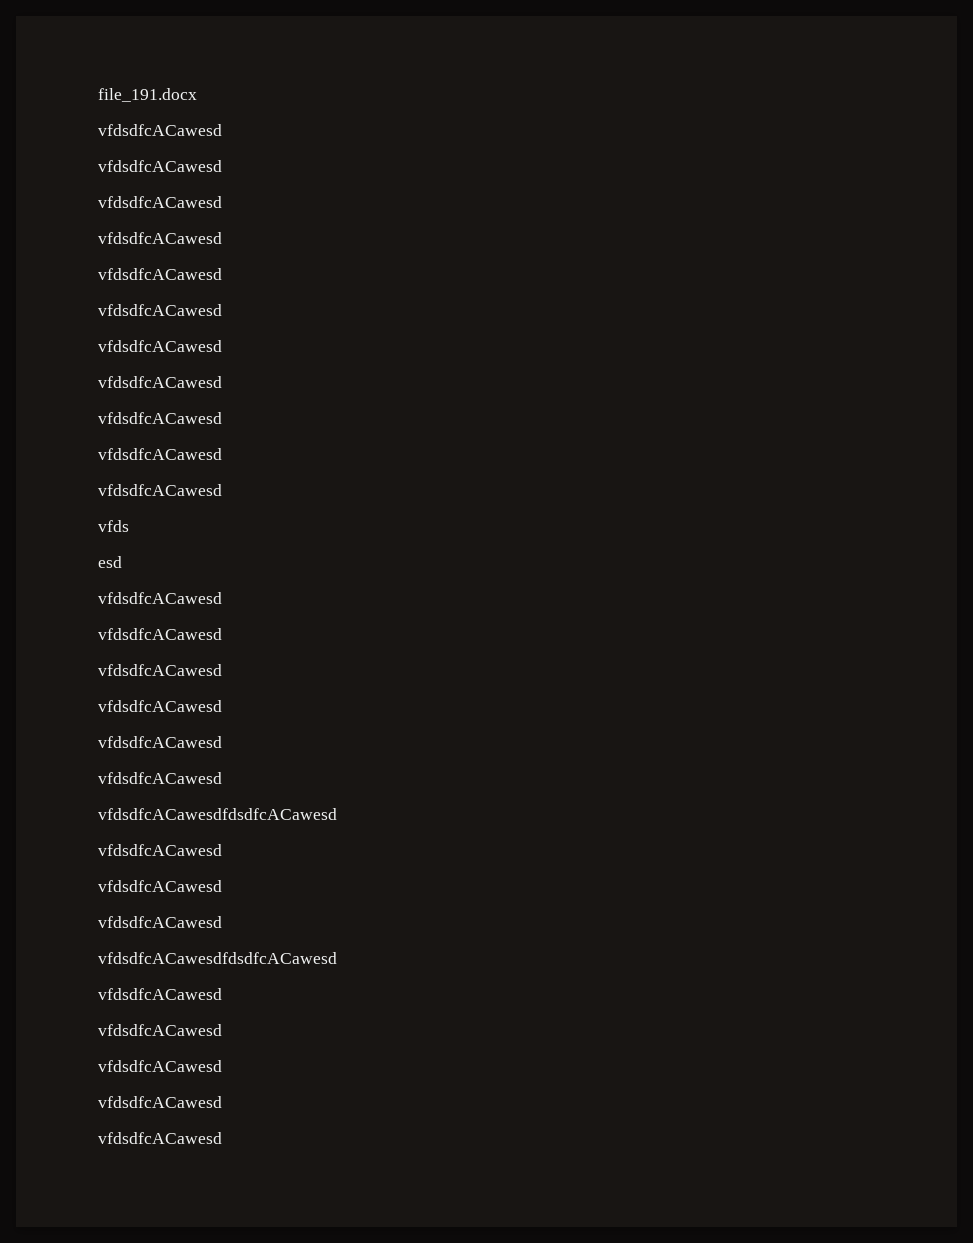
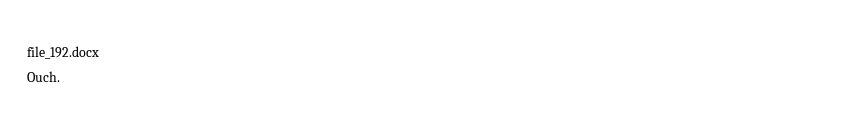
- file_191.docx
- vfdsdfcACawesd
- vfdsdfcACawesd
- vfdsdfcACawesd
- vfdsdfcACawesd
- vfdsdfcACawesd
- vfdsdfcACawesd
- vfdsdfcACawesd
- vfdsdfcACawesd
- vfdsdfcACawesd
- vfdsdfcACawesd
- vfdsdfcACawesd
- vfds
- esd
- vfdsdfcACawesd
- vfdsdfcACawesd
- vfdsdfcACawesd
- vfdsdfcACawesd
- vfdsdfcACawesd
- vfdsdfcACawesd
- vfdsdfcACawesdfdsdfcACawesd
- vfdsdfcACawesd
- vfdsdfcACawesd
- vfdsdfcACawesd
- vfdsdfcACawesdfdsdfcACawesd
- vfdsdfcACawesd
- vfdsdfcACawesd
- vfdsdfcACawesd
- vfdsdfcACawesd
- vfdsdfcACawesd
+ file_192.docx
+ Ouch.

